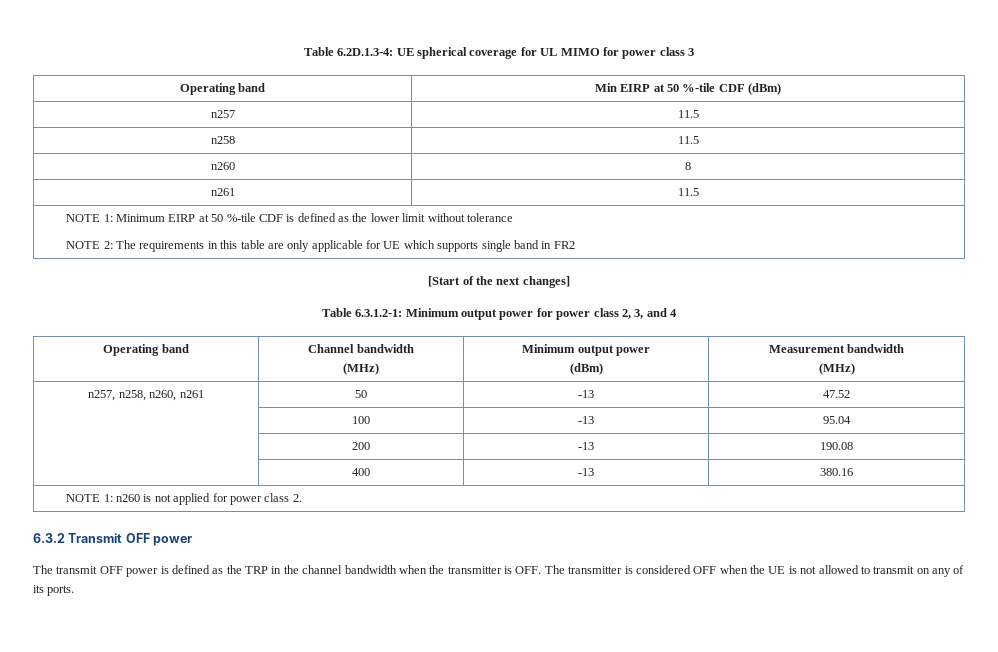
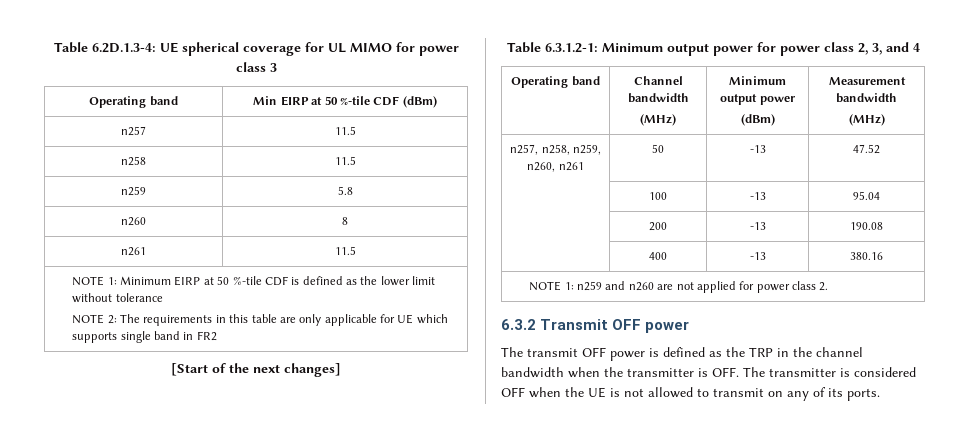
+ n259 | 5.8
- n257, n258, n260, n261 | 50 | -13 | 47.52
+ n257, n258, n259, n260, n261 | 50 | -13 | 47.52
- NOTE 1: n260 is not applied for power class 2.
+ NOTE 1: n259 and n260 are not applied for power class 2.

